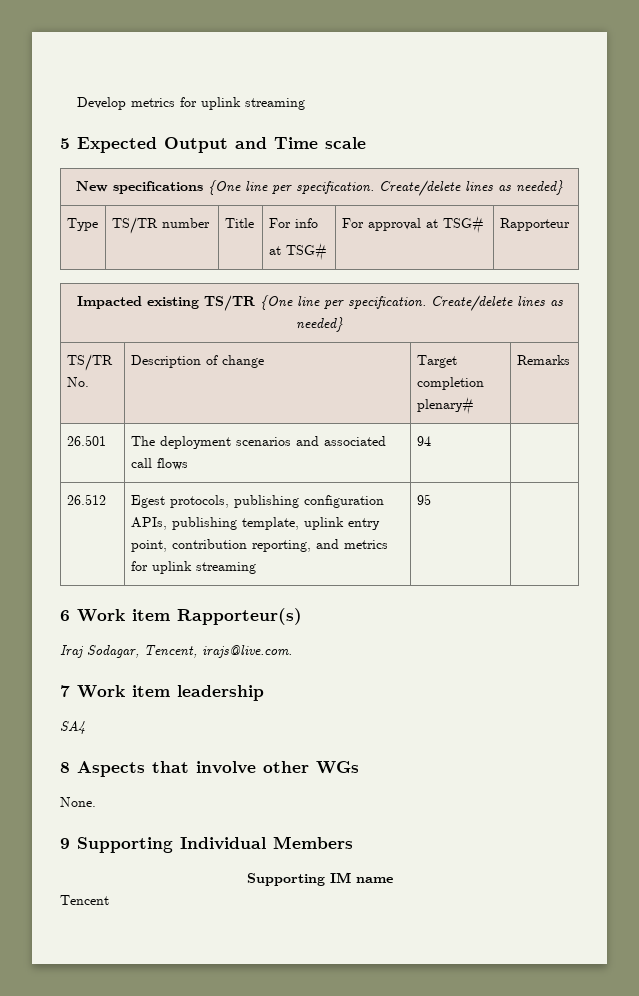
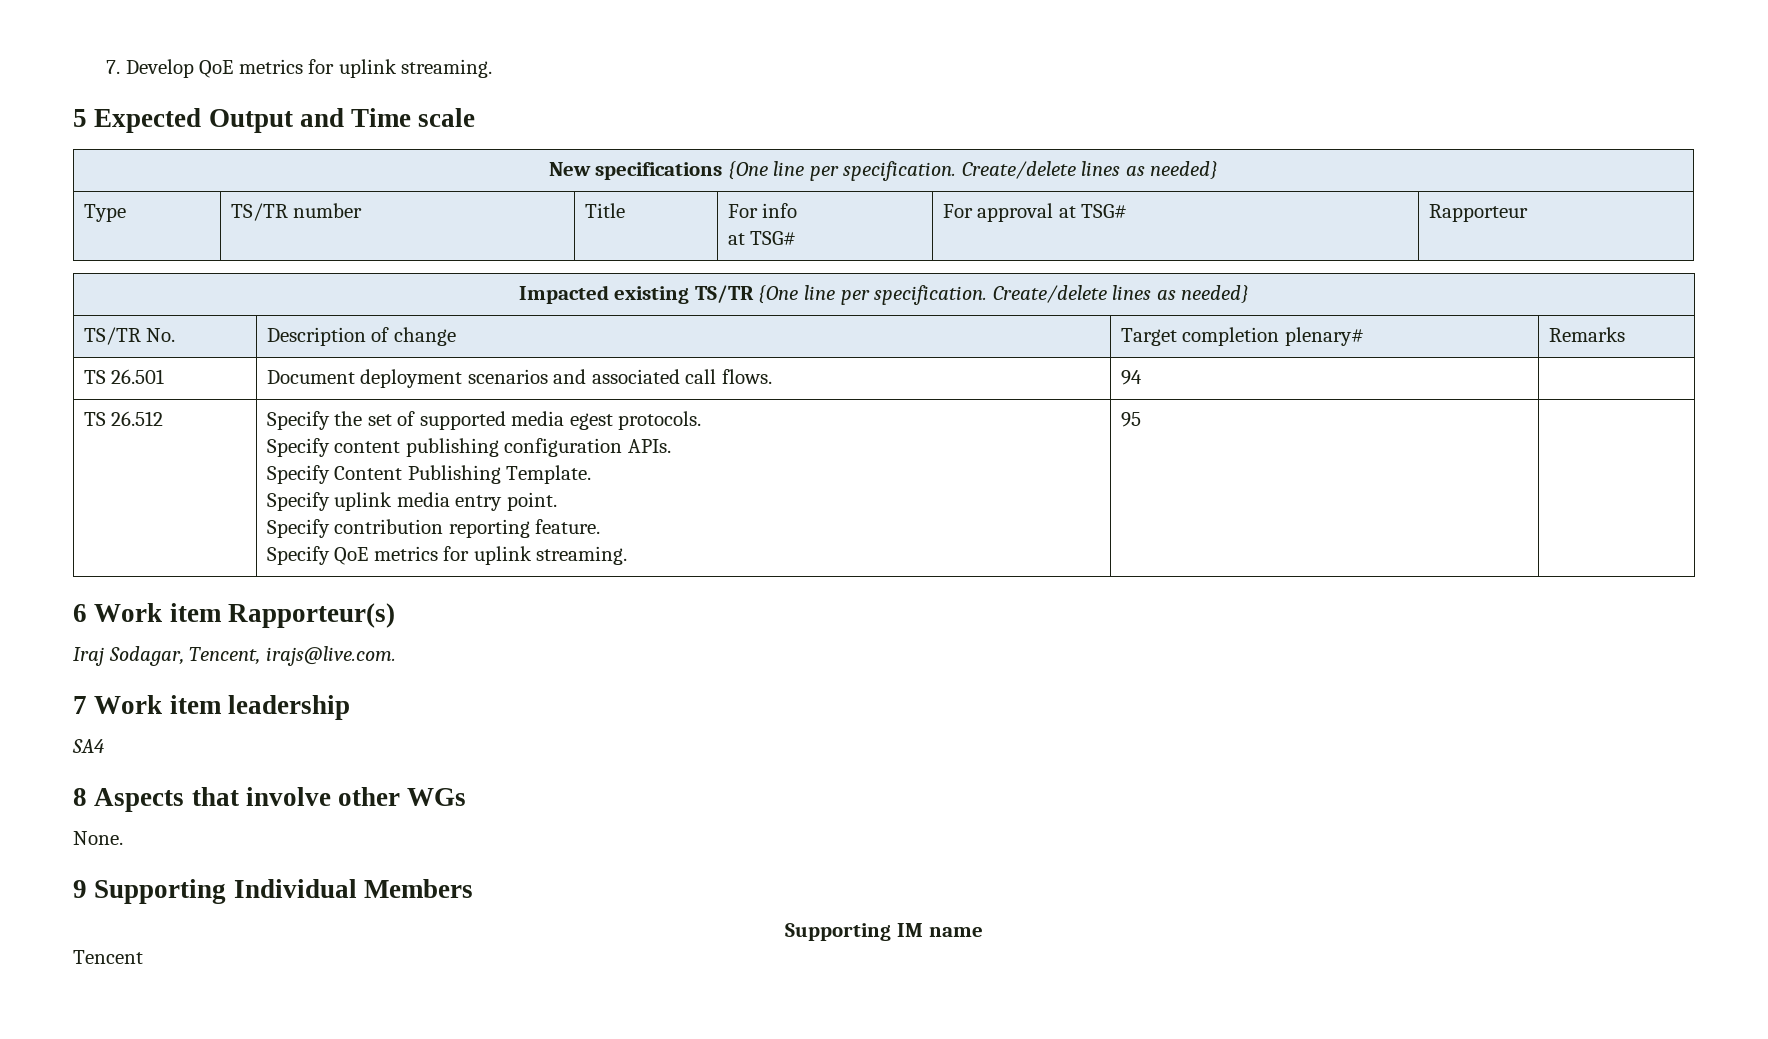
- Develop metrics for uplink streaming
+ 7. Develop QoE metrics for uplink streaming.
- 26.501 | The deployment scenarios and associated call flows | 94 |
+ TS 26.501 | Document deployment scenarios and associated call flows. | 94 |
- 26.512 | Egest protocols, publishing configuration APIs, publishing template, uplink entry point, contribution reporting, and metrics for uplink streaming | 95 |
+ TS 26.512 | Specify the set of supported media egest protocols.
+ Specify content publishing configuration APIs.
+ Specify Content Publishing Template.
+ Specify uplink media entry point.
+ Specify contribution reporting feature.
+ Specify QoE metrics for uplink streaming. | 95 |

